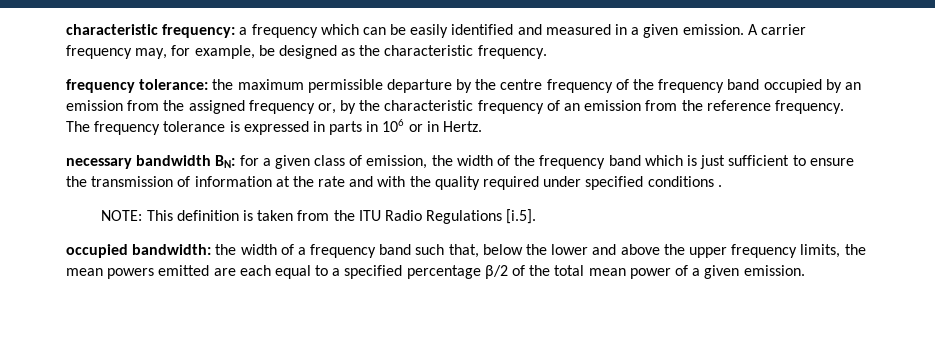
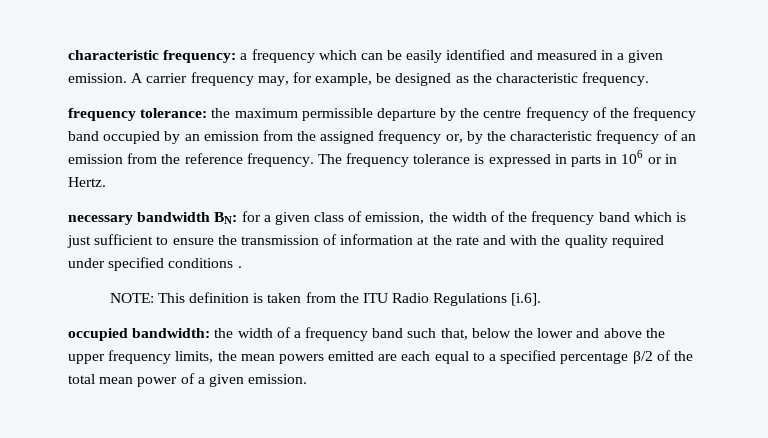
- NOTE: This definition is taken from the ITU Radio Regulations [i.5].
+ NOTE: This definition is taken from the ITU Radio Regulations [i.6].

